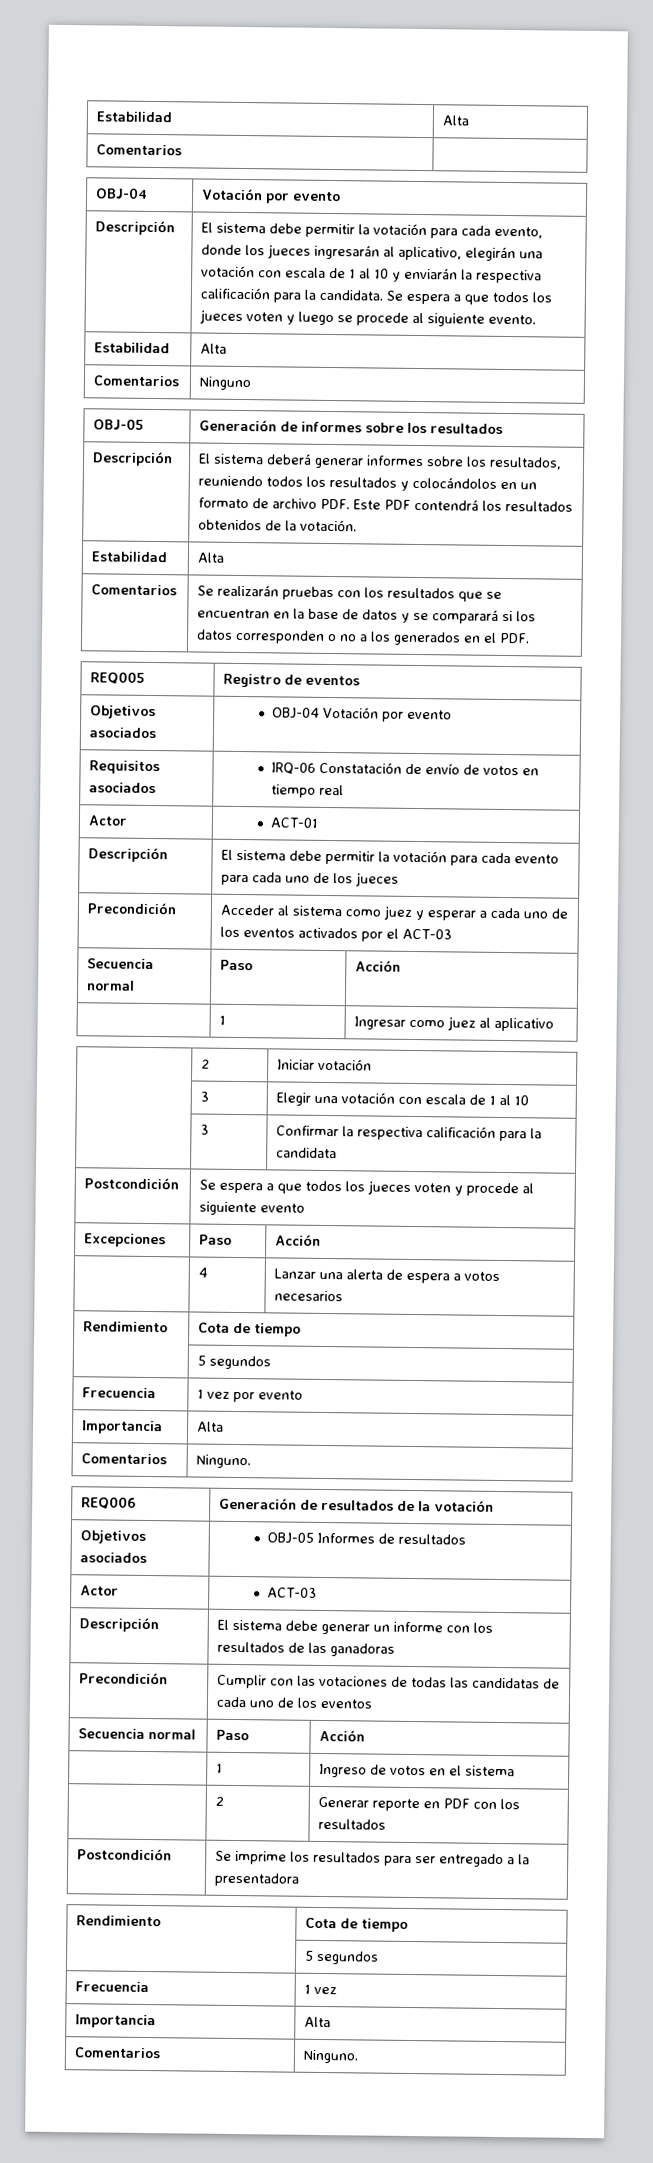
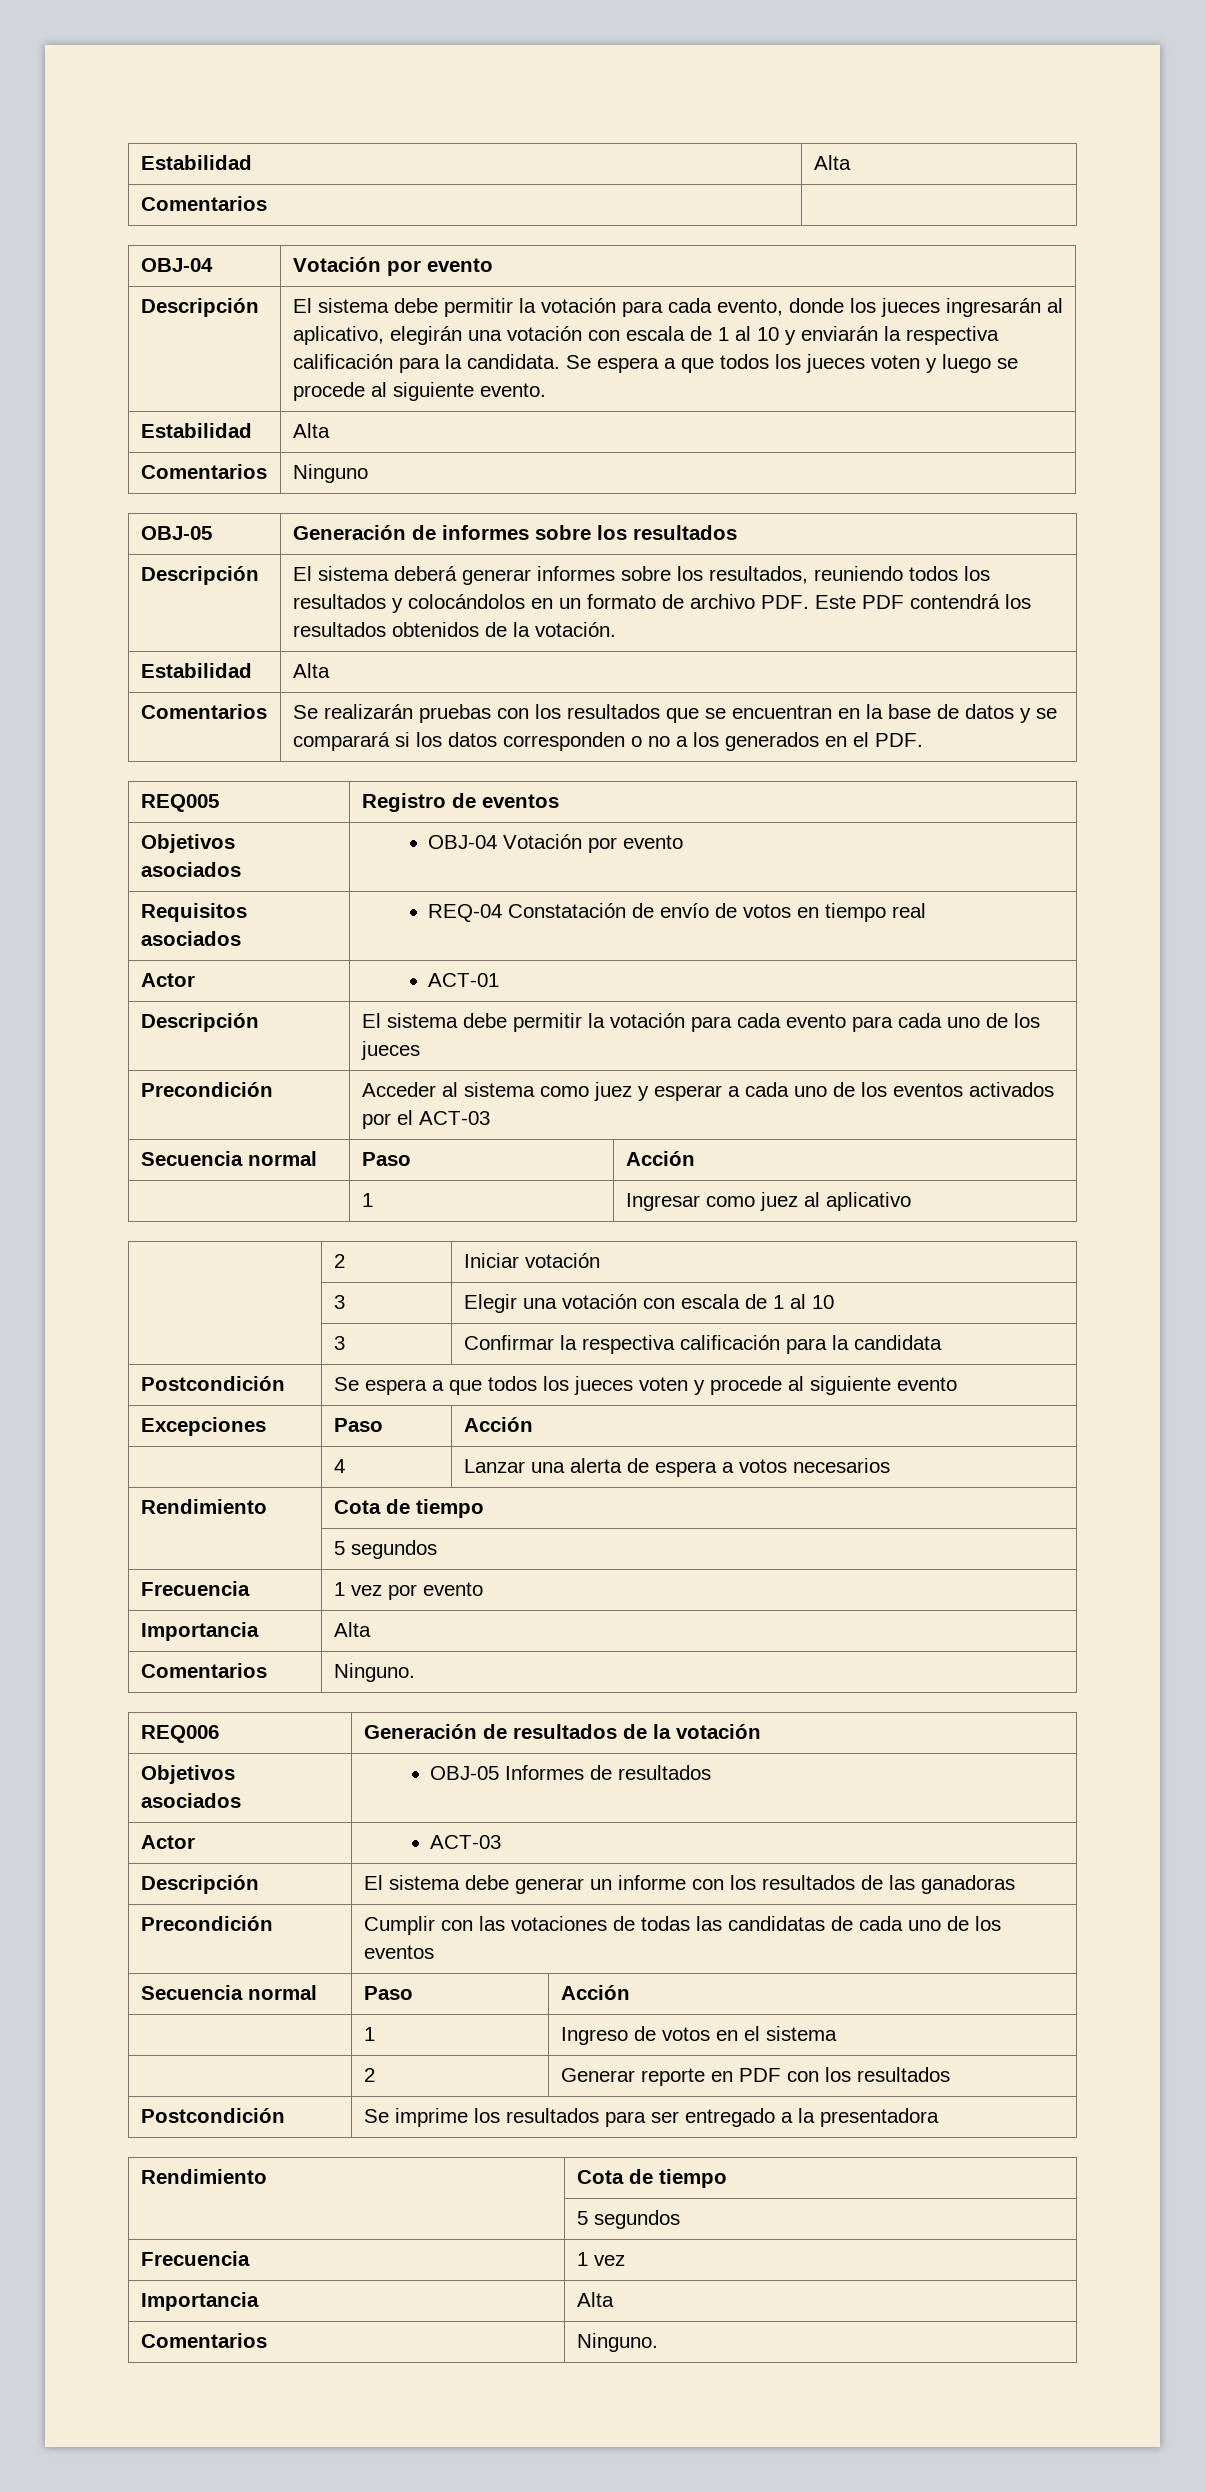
- Requisitos asociados | IRQ-06 Constatación de envío de votos en tiempo real
+ Requisitos asociados | REQ-04 Constatación de envío de votos en tiempo real

